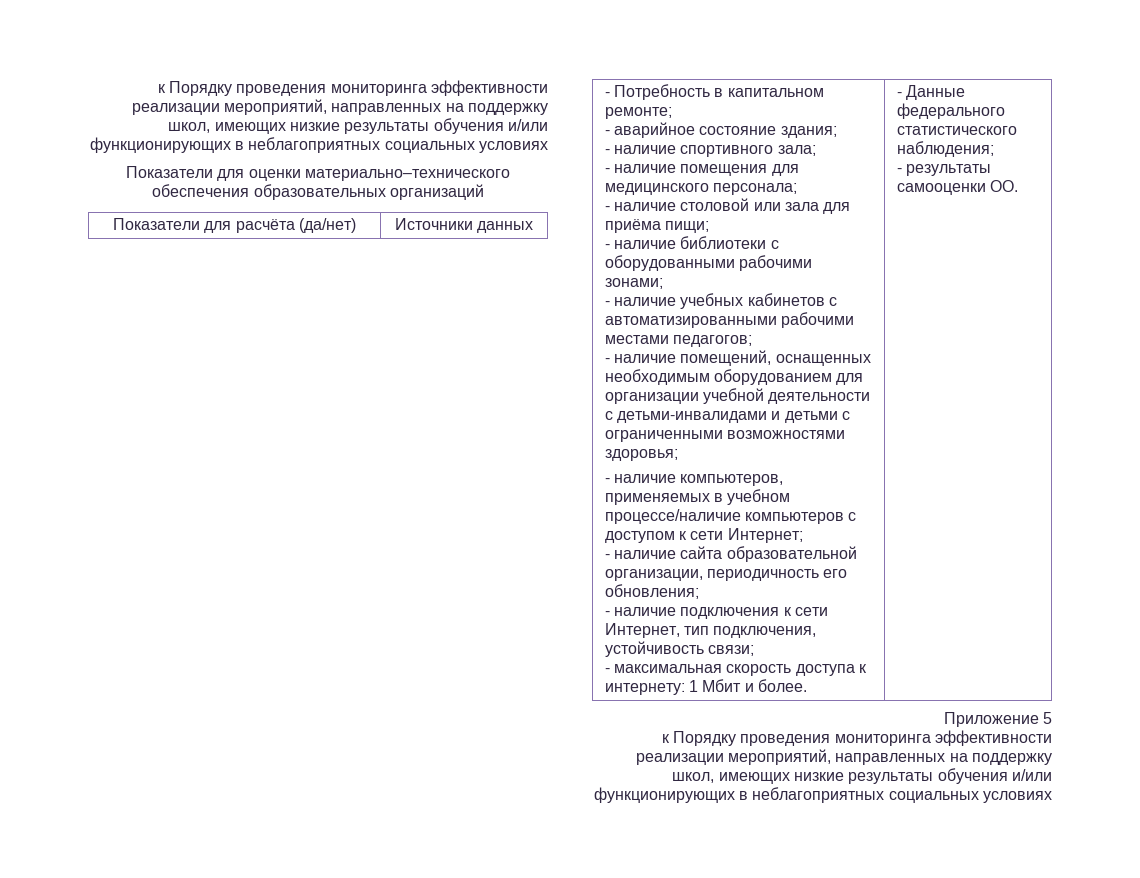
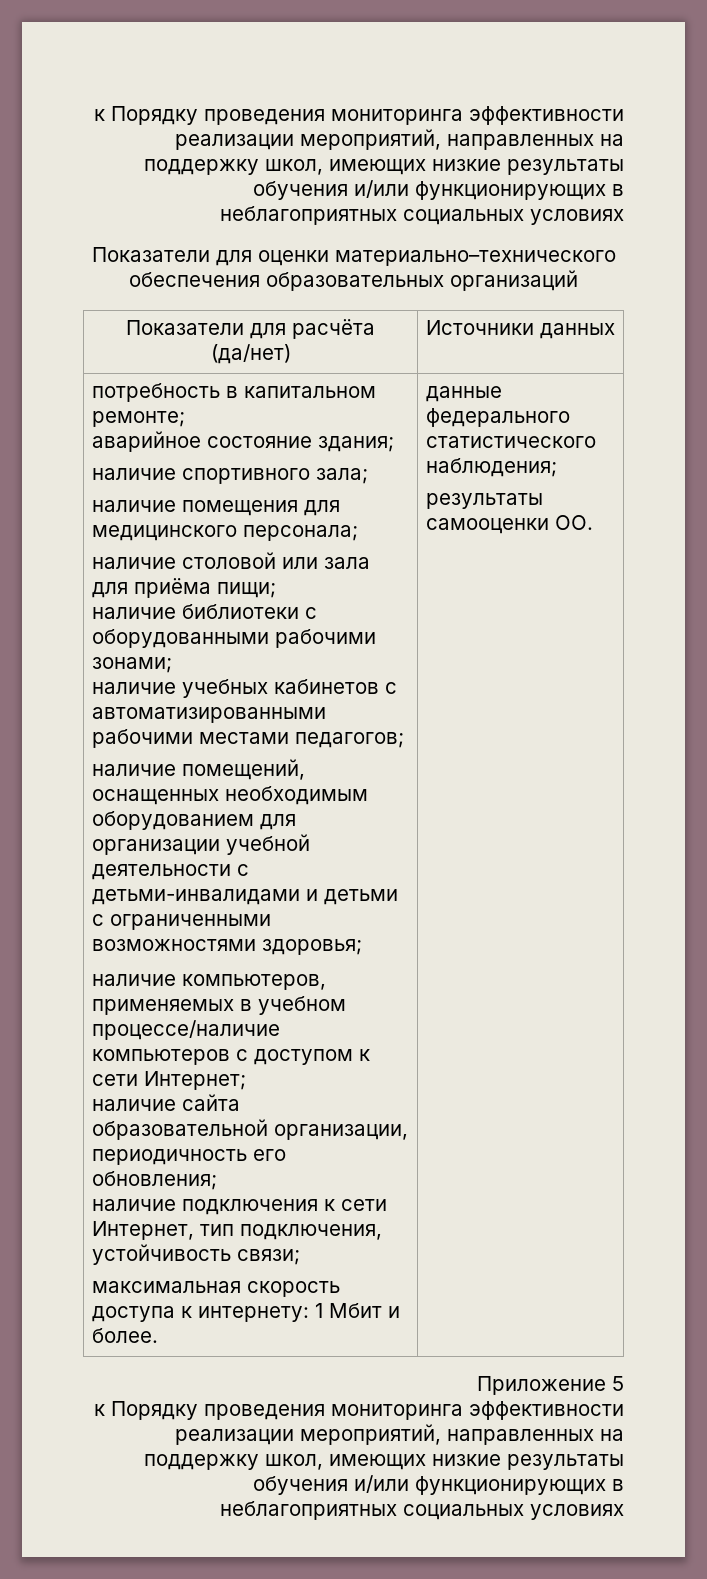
- - Потребность в капитальном ремонте;
+ потребность в капитальном ремонте;
- - аварийное состояние здания;
+ аварийное состояние здания;
- - наличие спортивного зала;
+ наличие спортивного зала;
- - наличие помещения для медицинского персонала;
+ наличие помещения для медицинского персонала;
- - наличие столовой или зала для приёма пищи;
+ наличие столовой или зала для приёма пищи;
- - наличие библиотеки с оборудованными рабочими зонами;
+ наличие библиотеки с оборудованными рабочими зонами;
- - наличие учебных кабинетов с автоматизированными рабочими местами педагогов;
+ наличие учебных кабинетов с автоматизированными рабочими местами педагогов;
- - наличие помещений, оснащенных необходимым оборудованием для организации учебной деятельности с детьми-инвалидами и детьми с ограниченными возможностями здоровья;
+ наличие помещений, оснащенных необходимым оборудованием для организации учебной деятельности с детьми-инвалидами и детьми с ограниченными возможностями здоровья;
- - наличие компьютеров, применяемых в учебном процессе/наличие компьютеров с доступом к сети Интернет;
+ наличие компьютеров, применяемых в учебном процессе/наличие компьютеров с доступом к сети Интернет;
- - наличие сайта образовательной организации, периодичность его обновления;
+ наличие сайта образовательной организации, периодичность его обновления;
- - наличие подключения к сети Интернет, тип подключения, устойчивость связи;
+ наличие подключения к сети Интернет, тип подключения, устойчивость связи;
- - максимальная скорость доступа к интернету: 1 Мбит и более.
+ максимальная скорость доступа к интернету: 1 Мбит и более.
- - Данные федерального статистического наблюдения;
+ данные федерального статистического наблюдения;
- - результаты самооценки ОО.
+ результаты самооценки ОО.

